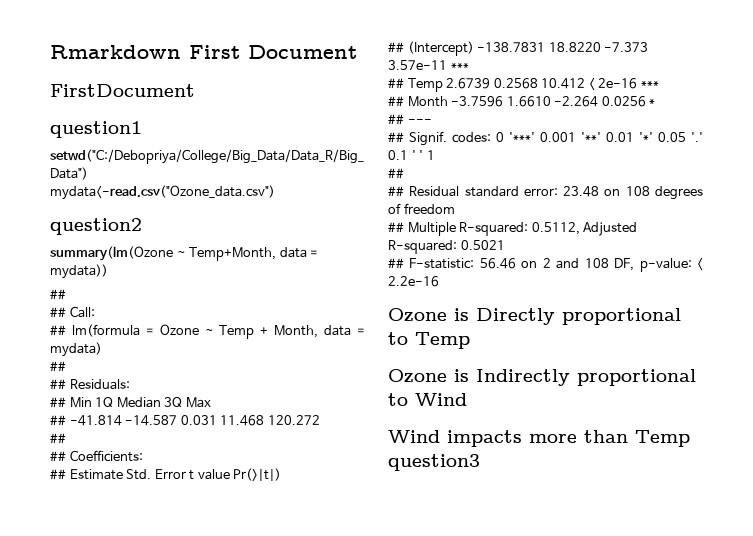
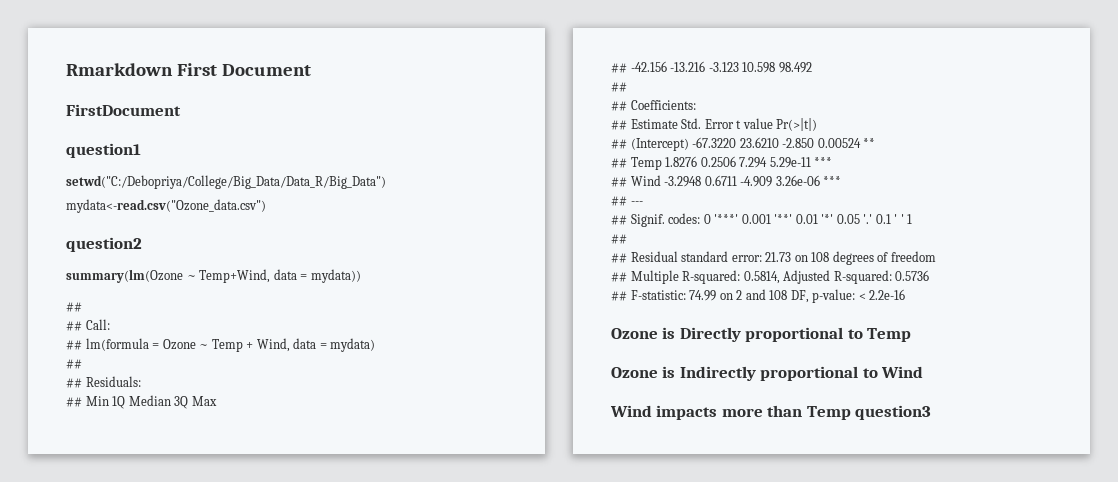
- summary(lm(Ozone ~ Temp+Month, data = mydata))
+ summary(lm(Ozone ~ Temp+Wind, data = mydata))
- ## lm(formula = Ozone ~ Temp + Month, data = mydata)
+ ## lm(formula = Ozone ~ Temp + Wind, data = mydata)
- ## -41.814 -14.587 0.031 11.468 120.272
+ ## -42.156 -13.216 -3.123 10.598 98.492
- ## (Intercept) -138.7831 18.8220 -7.373 3.57e-11 ***
- ## Temp 2.6739 0.2568 10.412 < 2e-16 ***
- ## Month -3.7596 1.6610 -2.264 0.0256 *
+ ## (Intercept) -67.3220 23.6210 -2.850 0.00524 **
+ ## Temp 1.8276 0.2506 7.294 5.29e-11 ***
+ ## Wind -3.2948 0.6711 -4.909 3.26e-06 ***
- ## Residual standard error: 23.48 on 108 degrees of freedom
+ ## Residual standard error: 21.73 on 108 degrees of freedom
- ## Multiple R-squared: 0.5112, Adjusted R-squared: 0.5021
+ ## Multiple R-squared: 0.5814, Adjusted R-squared: 0.5736
- ## F-statistic: 56.46 on 2 and 108 DF, p-value: < 2.2e-16
+ ## F-statistic: 74.99 on 2 and 108 DF, p-value: < 2.2e-16

